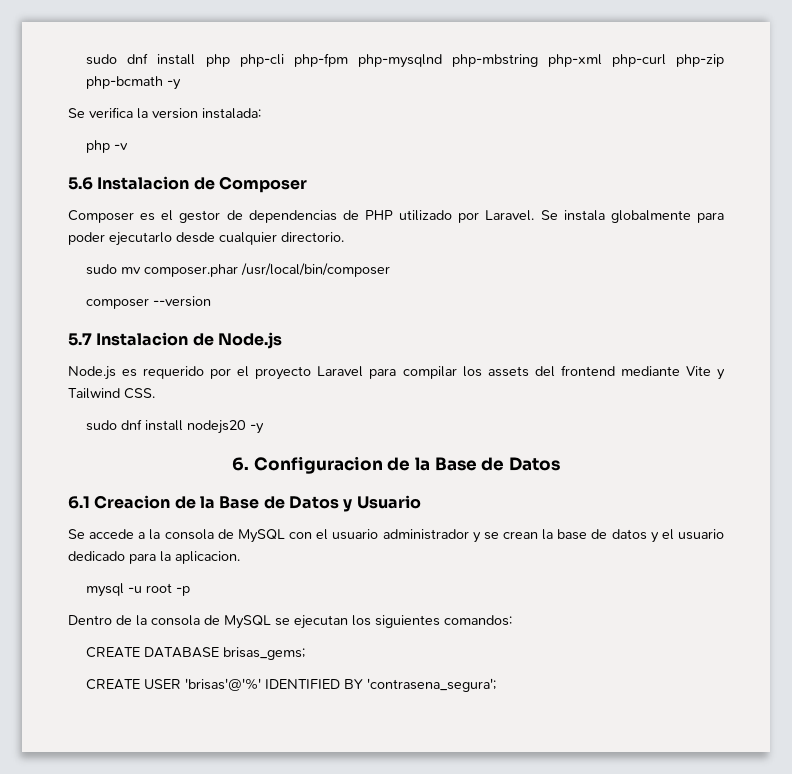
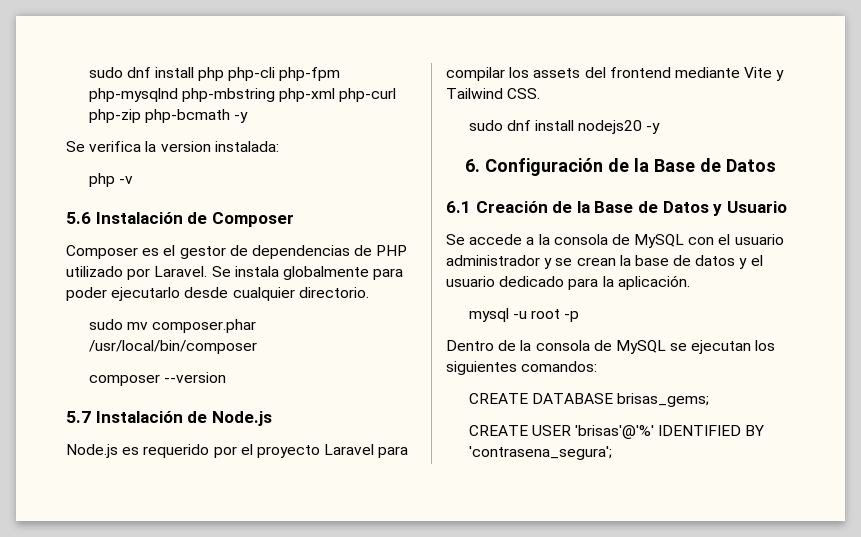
- 5.6 Instalacion de Composer
+ 5.6 Instalación de Composer
- 5.7 Instalacion de Node.js
+ 5.7 Instalación de Node.js
- 6. Configuracion de la Base de Datos
+ 6. Configuración de la Base de Datos
- 6.1 Creacion de la Base de Datos y Usuario
+ 6.1 Creación de la Base de Datos y Usuario
- Se accede a la consola de MySQL con el usuario administrador y se crean la base de datos y el usuario dedicado para la aplicacion.
+ Se accede a la consola de MySQL con el usuario administrador y se crean la base de datos y el usuario dedicado para la aplicación.

